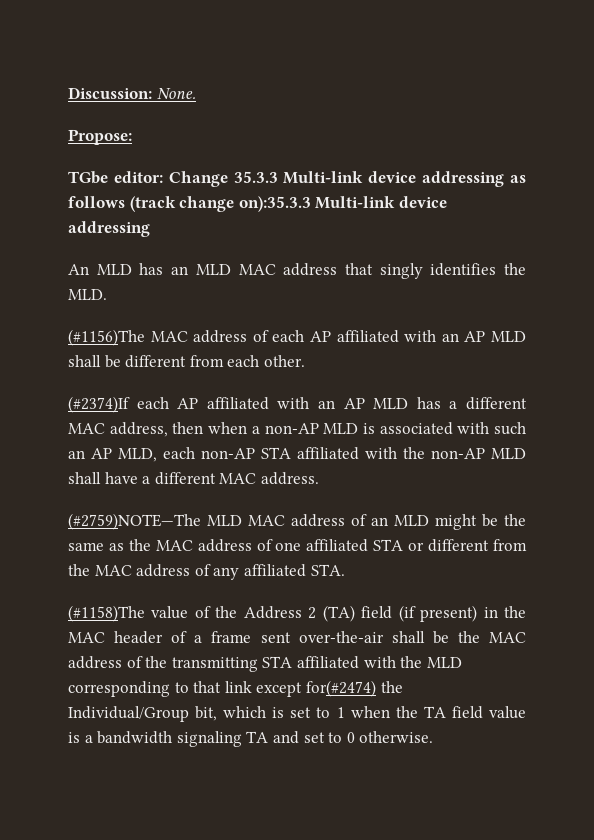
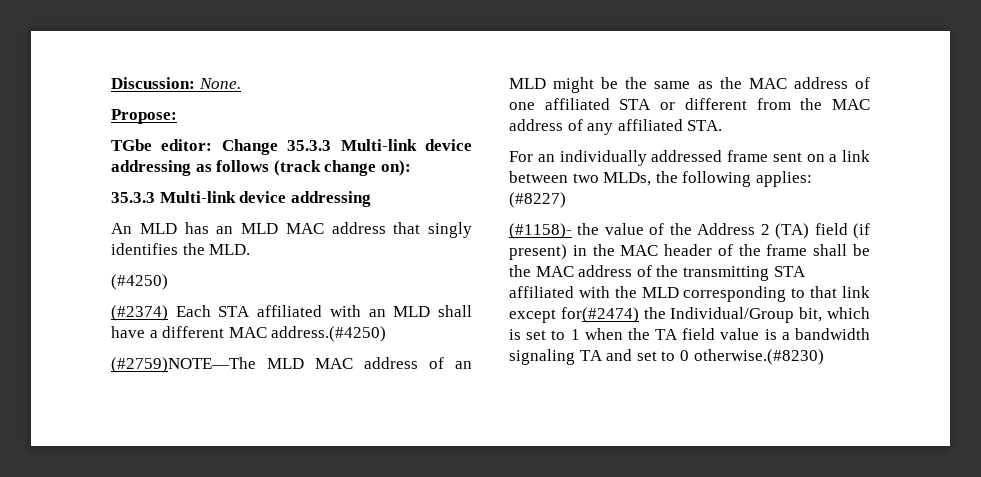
- TGbe editor: Change 35.3.3 Multi-link device addressing as follows (track change on):35.3.3 Multi-link device addressing
+ TGbe editor: Change 35.3.3 Multi-link device addressing as follows (track change on):
+ 35.3.3 Multi-link device addressing
- (#1156)The MAC address of each AP affiliated with an AP MLD shall be different from each other.
- (#2374)If each AP affiliated with an AP MLD has a different MAC address, then when a non-AP MLD is associated with such an AP MLD, each non-AP STA affiliated with the non-AP MLD shall have a different MAC address.
+ (#4250)
+ (#2374) Each STA affiliated with an MLD shall have a different MAC address.(#4250)
- (#1158)The value of the Address 2 (TA) field (if present) in the MAC header of a frame sent over-the-air shall be the MAC address of the transmitting STA affiliated with the MLD corresponding to that link except for(#2474) the Individual/Group bit, which is set to 1 when the TA field value is a bandwidth signaling TA and set to 0 otherwise.
+ For an individually addressed frame sent on a link between two MLDs, the following applies: (#8227)
+ (#1158)- the value of the Address 2 (TA) field (if present) in the MAC header of the frame shall be the MAC address of the transmitting STA affiliated with the MLD corresponding to that link except for(#2474) the Individual/Group bit, which is set to 1 when the TA field value is a bandwidth signaling TA and set to 0 otherwise.(#8230)

